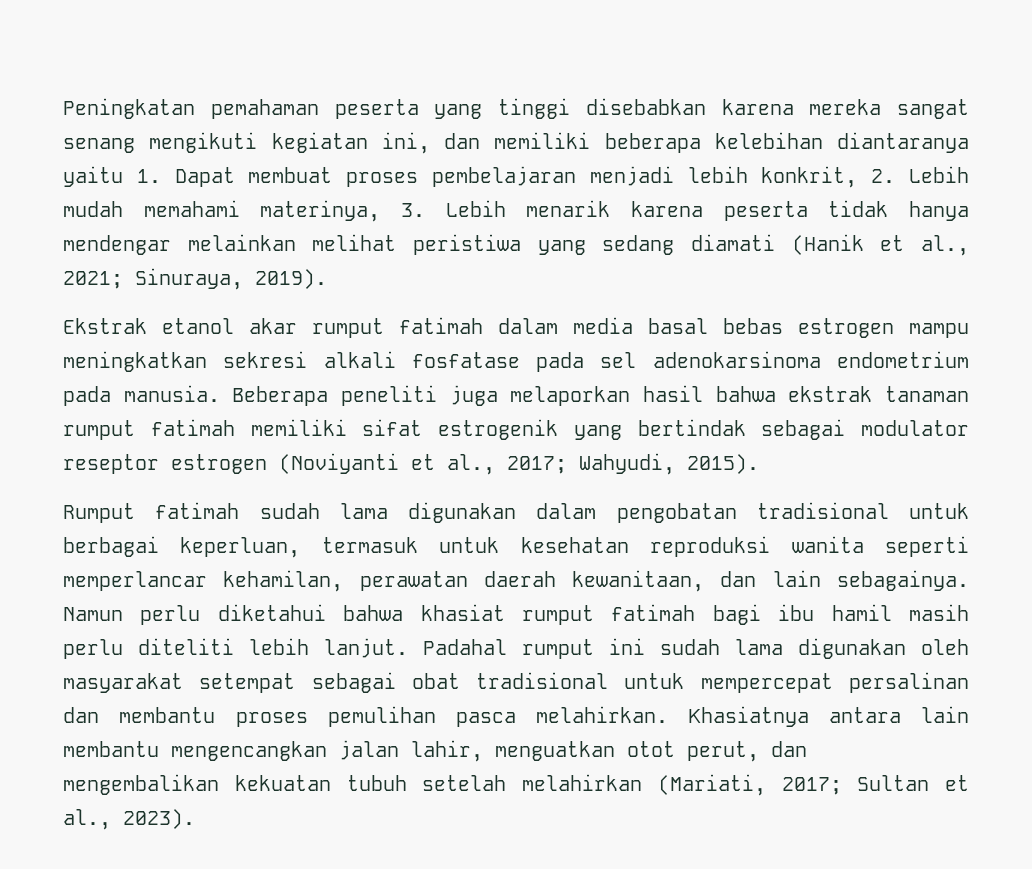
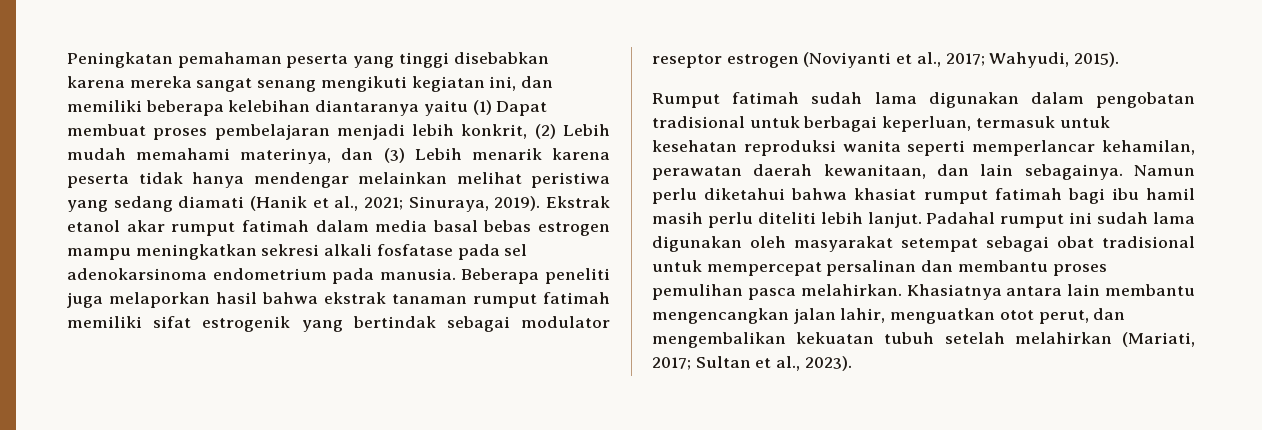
- Peningkatan pemahaman peserta yang tinggi disebabkan karena mereka sangat senang mengikuti kegiatan ini, dan memiliki beberapa kelebihan diantaranya yaitu 1. Dapat membuat proses pembelajaran menjadi lebih konkrit, 2. Lebih mudah memahami materinya, 3. Lebih menarik karena peserta tidak hanya mendengar melainkan melihat peristiwa yang sedang diamati (Hanik et al., 2021;
+ Peningkatan pemahaman peserta yang tinggi disebabkan karena mereka sangat senang mengikuti kegiatan ini, dan memiliki beberapa kelebihan diantaranya yaitu (1) Dapat membuat proses pembelajaran menjadi lebih konkrit, (2) Lebih mudah memahami materinya, dan (3) Lebih menarik karena peserta tidak hanya mendengar melainkan melihat peristiwa yang sedang diamati (Hanik et al., 2021;
- Sinuraya, 2019).
- Ekstrak etanol akar rumput fatimah dalam media basal bebas estrogen mampu meningkatkan sekresi alkali fosfatase pada sel adenokarsinoma endometrium pada manusia.
+ Sinuraya, 2019). Ekstrak etanol akar rumput fatimah dalam media basal bebas estrogen mampu meningkatkan sekresi alkali fosfatase pada sel adenokarsinoma endometrium pada manusia.

